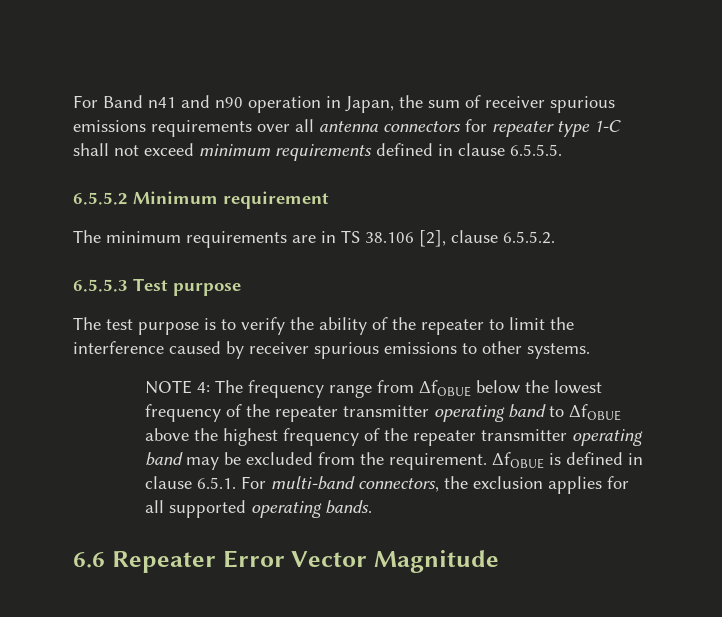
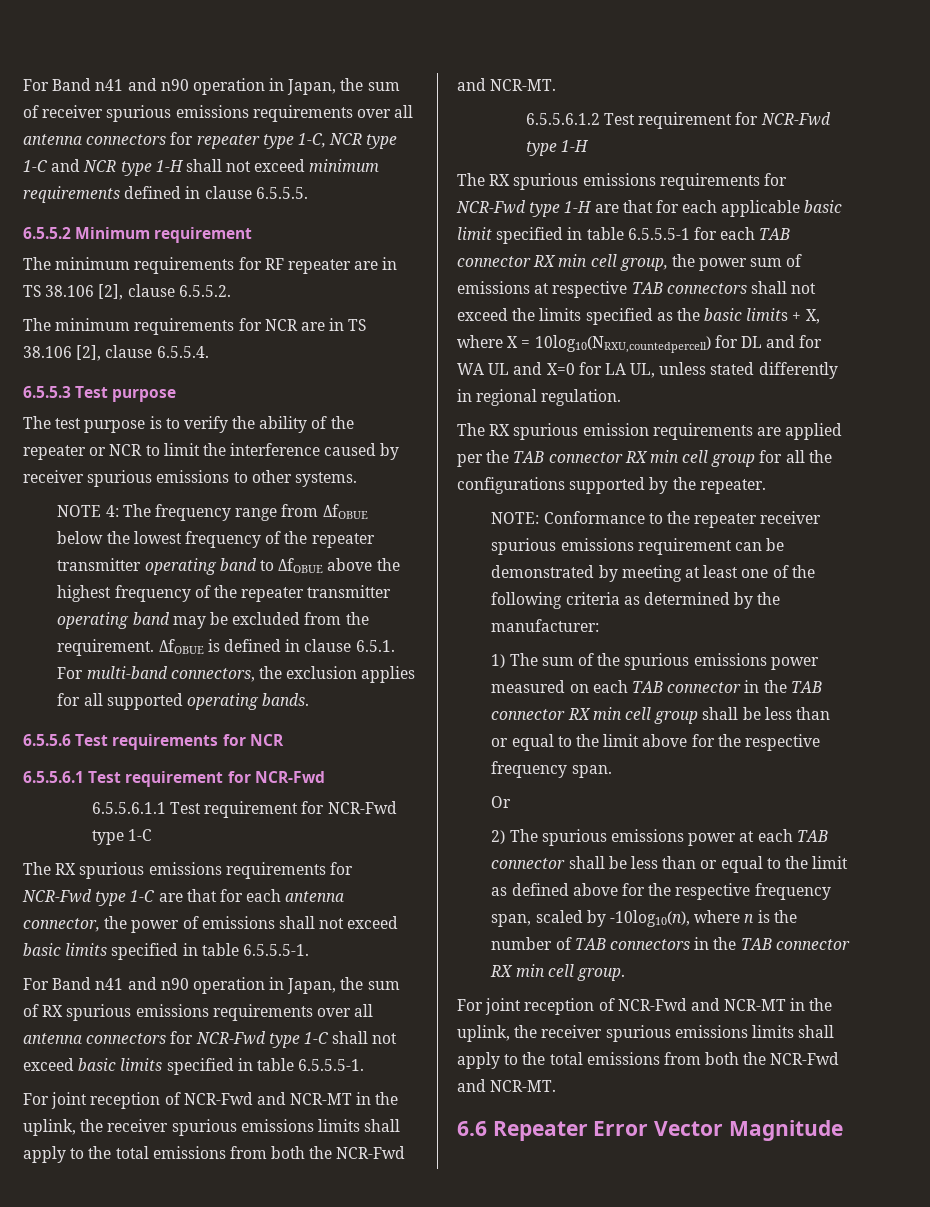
- For Band n41 and n90 operation in Japan, the sum of receiver spurious emissions requirements over all antenna connectors for repeater type 1-C shall not exceed minimum requirements defined in clause 6.5.5.5.
+ For Band n41 and n90 operation in Japan, the sum of receiver spurious emissions requirements over all antenna connectors for repeater type 1-C, NCR type 1-C and NCR type 1-H shall not exceed minimum requirements defined in clause 6.5.5.5.
- The minimum requirements are in TS 38.106 [2], clause 6.5.5.2.
+ The minimum requirements for RF repeater are in TS 38.106 [2], clause 6.5.5.2.
+ The minimum requirements for NCR are in TS 38.106 [2], clause 6.5.5.4.
- The test purpose is to verify the ability of the repeater to limit the interference caused by receiver spurious emissions to other systems.
+ The test purpose is to verify the ability of the repeater or NCR to limit the interference caused by receiver spurious emissions to other systems.
+ 6.5.5.6 Test requirements for NCR
+ 6.5.5.6.1 Test requirement for NCR-Fwd
+ 6.5.5.6.1.1 Test requirement for NCR-Fwd type 1-C
+ The RX spurious emissions requirements for NCR-Fwd type 1-C are that for each antenna connector, the power of emissions shall not exceed basic limits specified in table 6.5.5.5-1.
+ For Band n41 and n90 operation in Japan, the sum of RX spurious emissions requirements over all antenna connectors for NCR-Fwd type 1-C shall not exceed basic limits specified in table 6.5.5.5-1.
+ For joint reception of NCR-Fwd and NCR-MT in the uplink, the receiver spurious emissions limits shall apply to the total emissions from both the NCR-Fwd and NCR-MT.
+ 6.5.5.6.1.2 Test requirement for NCR-Fwd type 1-H
+ The RX spurious emissions requirements for NCR-Fwd type 1-H are that for each applicable basic limit specified in table 6.5.5.5-1 for each TAB connector RX min cell group, the power sum of emissions at respective TAB connectors shall not exceed the limits specified as the basic limits + X, where X = 10log10(NRXU,countedpercell) for DL and for WA UL and X=0 for LA UL, unless stated differently in regional regulation.
+ The RX spurious emission requirements are applied per the TAB connector RX min cell group for all the configurations supported by the repeater.
+ NOTE: Conformance to the repeater receiver spurious emissions requirement can be demonstrated by meeting at least one of the following criteria as determined by the manufacturer:
+ 1) The sum of the spurious emissions power measured on each TAB connector in the TAB connector RX min cell group shall be less than or equal to the limit above for the respective frequency span.
+ Or
+ 2) The spurious emissions power at each TAB connector shall be less than or equal to the limit as defined above for the respective frequency span, scaled by -10log10(n), where n is the number of TAB connectors in the TAB connector RX min cell group.
+ For joint reception of NCR-Fwd and NCR-MT in the uplink, the receiver spurious emissions limits shall apply to the total emissions from both the NCR-Fwd and NCR-MT.

